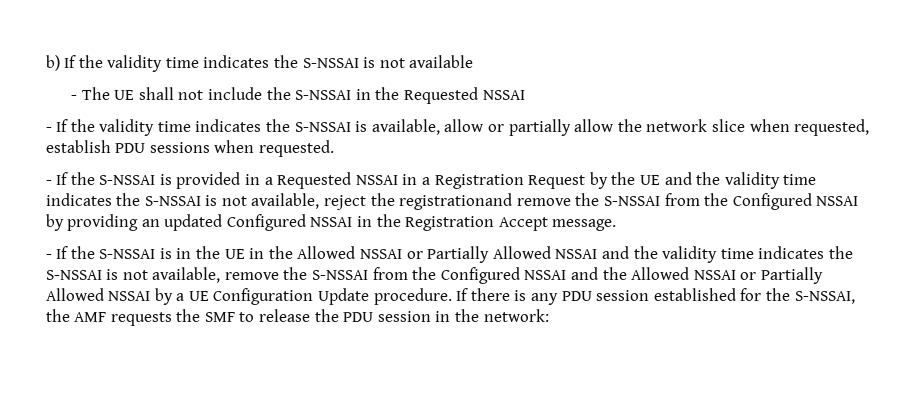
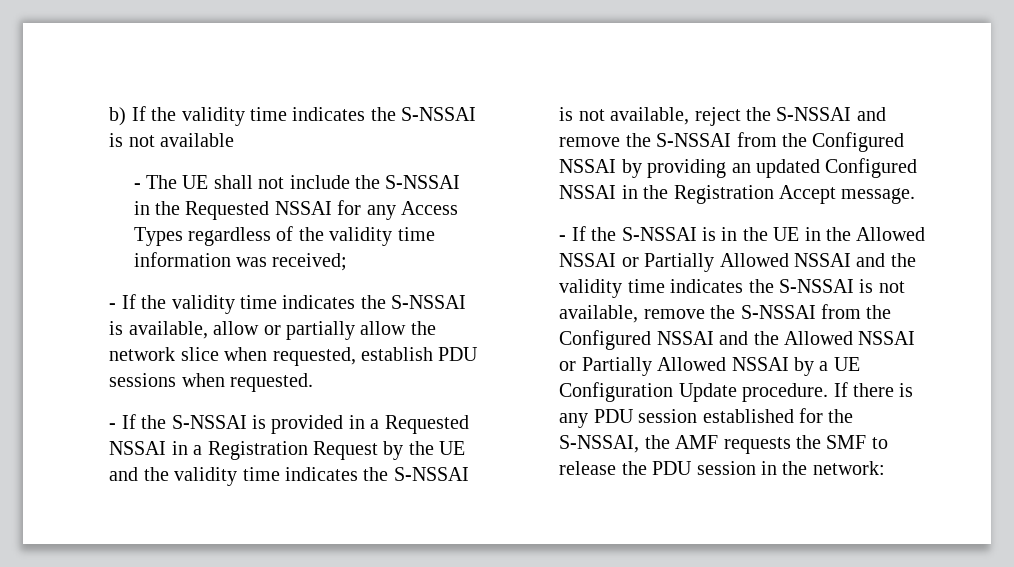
- - The UE shall not include the S-NSSAI in the Requested NSSAI
+ - The UE shall not include the S-NSSAI in the Requested NSSAI for any Access Types regardless of the validity time information was received;
- - If the S-NSSAI is provided in a Requested NSSAI in a Registration Request by the UE and the validity time indicates the S-NSSAI is not available, reject the registrationand remove the S-NSSAI from the Configured NSSAI by providing an updated Configured NSSAI in the Registration Accept message.
+ - If the S-NSSAI is provided in a Requested NSSAI in a Registration Request by the UE and the validity time indicates the S-NSSAI is not available, reject the S-NSSAI and remove the S-NSSAI from the Configured NSSAI by providing an updated Configured NSSAI in the Registration Accept message.

